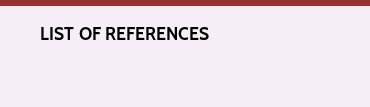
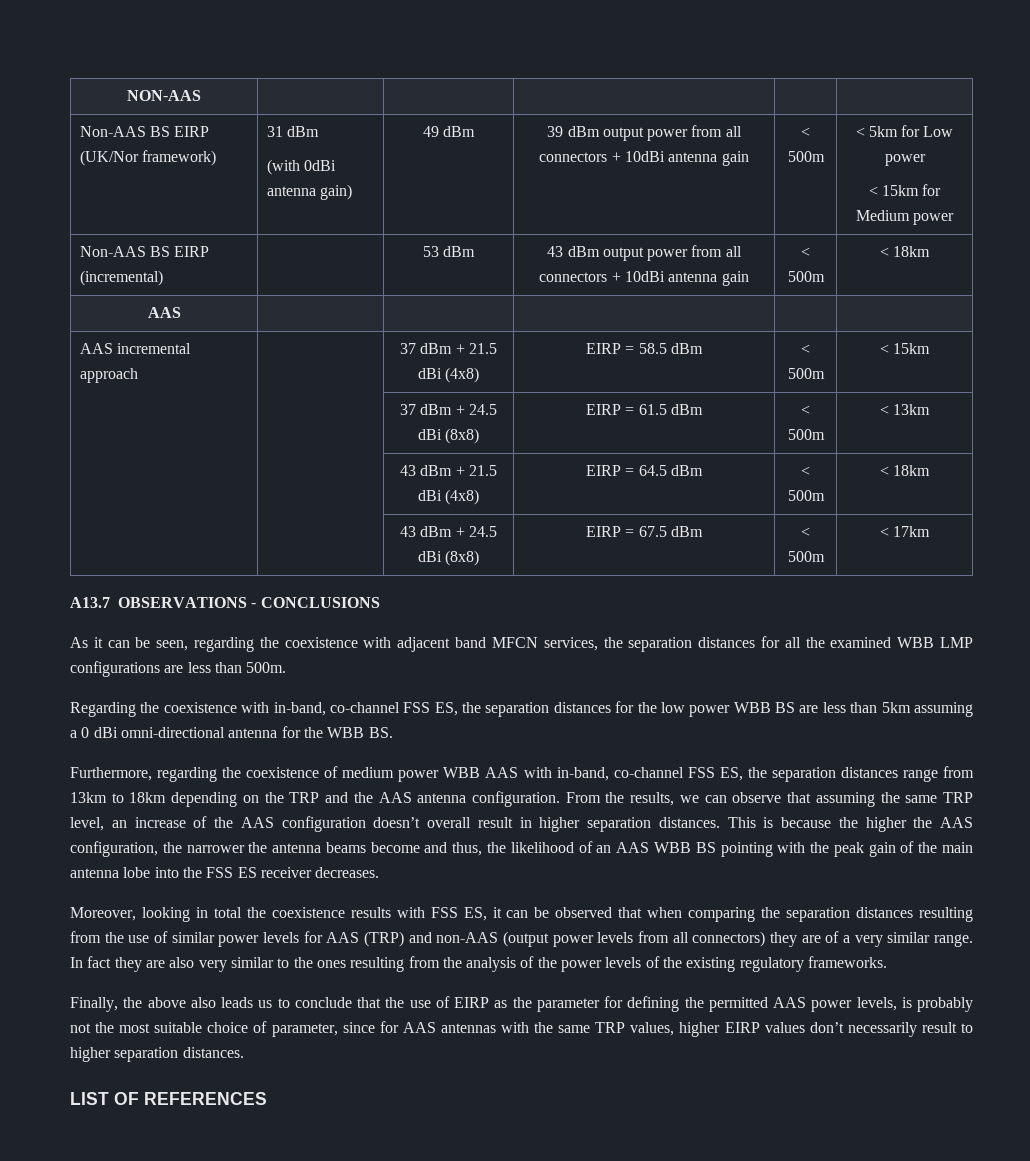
+ NON-AAS | | | | |
+ Non-AAS BS EIRP (UK/Nor framework) | 31 dBm
+ (with 0dBi antenna gain) | 49 dBm | 39 dBm output power from all connectors + 10dBi antenna gain | < 500m | < 5km for Low power
+ < 15km for Medium power
+ Non-AAS BS EIRP (incremental) | | 53 dBm | 43 dBm output power from all connectors + 10dBi antenna gain | < 500m | < 18km
+ AAS | | | | |
+ AAS incremental approach | | 37 dBm + 21.5 dBi (4x8) | EIRP = 58.5 dBm | < 500m | < 15km
+ | | 37 dBm + 24.5 dBi (8x8) | EIRP = 61.5 dBm | < 500m | < 13km
+ | | 43 dBm + 21.5 dBi (4x8) | EIRP = 64.5 dBm | < 500m | < 18km
+ | | 43 dBm + 24.5 dBi (8x8) | EIRP = 67.5 dBm | < 500m | < 17km
+ A13.7 OBSERVATIONS - CONCLUSIONS
+ As it can be seen, regarding the coexistence with adjacent band MFCN services, the separation distances for all the examined WBB LMP configurations are less than 500m.
+ Regarding the coexistence with in-band, co-channel FSS ES, the separation distances for the low power WBB BS are less than 5km assuming a 0 dBi omni-directional antenna for the WBB BS.
+ Furthermore, regarding the coexistence of medium power WBB AAS with in-band, co-channel FSS ES, the separation distances range from 13km to 18km depending on the TRP and the AAS antenna configuration. From the results, we can observe that assuming the same TRP level, an increase of the AAS configuration doesn’t overall result in higher separation distances. This is because the higher the AAS configuration, the narrower the antenna beams become and thus, the likelihood of an AAS WBB BS pointing with the peak gain of the main antenna lobe into the FSS ES receiver decreases.
+ Moreover, looking in total the coexistence results with FSS ES, it can be observed that when comparing the separation distances resulting from the use of similar power levels for AAS (TRP) and non-AAS (output power levels from all connectors) they are of a very similar range. In fact they are also very similar to the ones resulting from the analysis of the power levels of the existing regulatory frameworks.
+ Finally, the above also leads us to conclude that the use of EIRP as the parameter for defining the permitted AAS power levels, is probably not the most suitable choice of parameter, since for AAS antennas with the same TRP values, higher EIRP values don’t necessarily result to higher separation distances.

